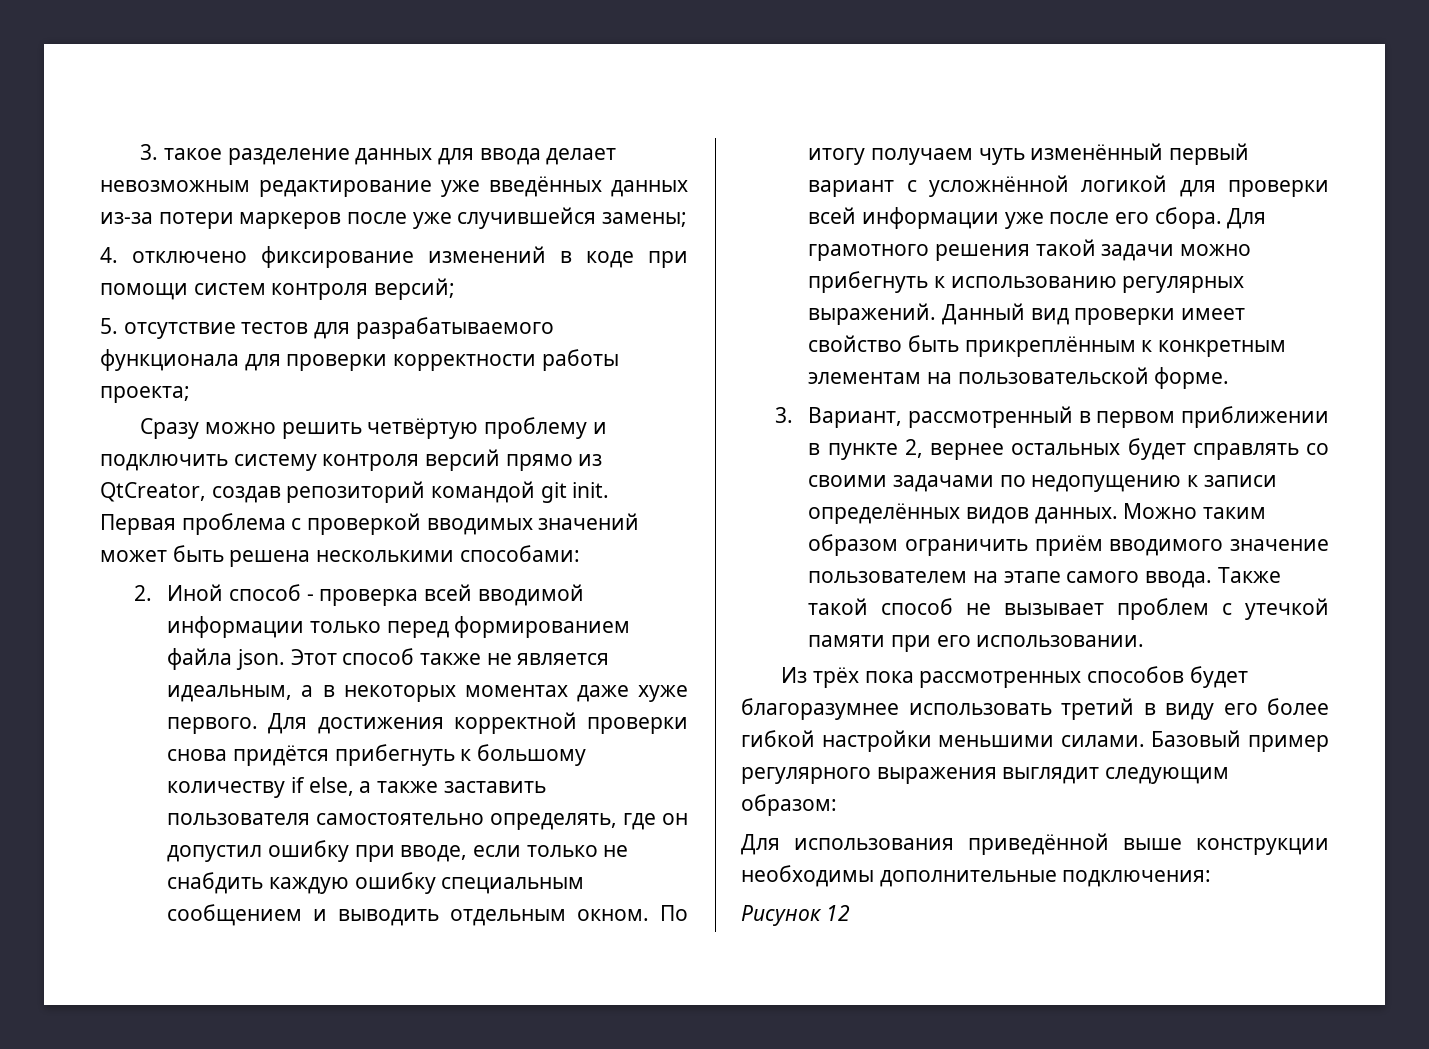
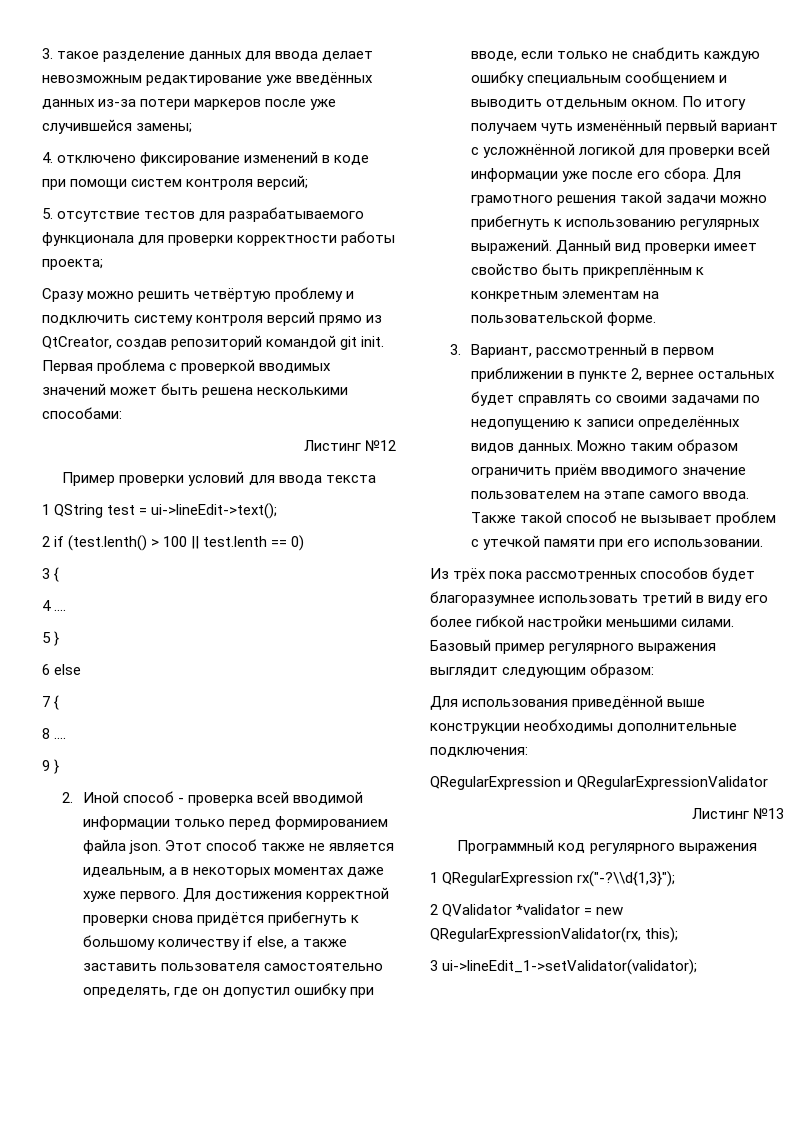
+ Листинг №12
+ Пример проверки условий для ввода текста
+ 1 QString test = ui->lineEdit->text();
+ 2 if (test.lenth() > 100 || test.lenth == 0)
+ 3 {
+ 4 ....
+ 5 }
+ 6 else
+ 7 {
+ 8 ....
+ 9 }
- Рисунок 12
+ QRegularExpression и QRegularExpressionValidator
+ Листинг №13
+ Программный код регулярного выражения
+ 1 QRegularExpression rx("-?\\d{1,3}");
+ 2 QValidator *validator = new QRegularExpressionValidator(rx, this);
+ 3 ui->lineEdit_1->setValidator(validator);

